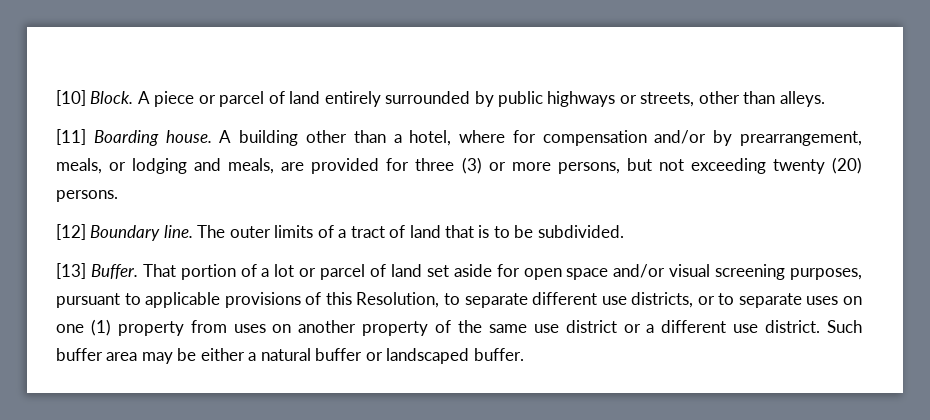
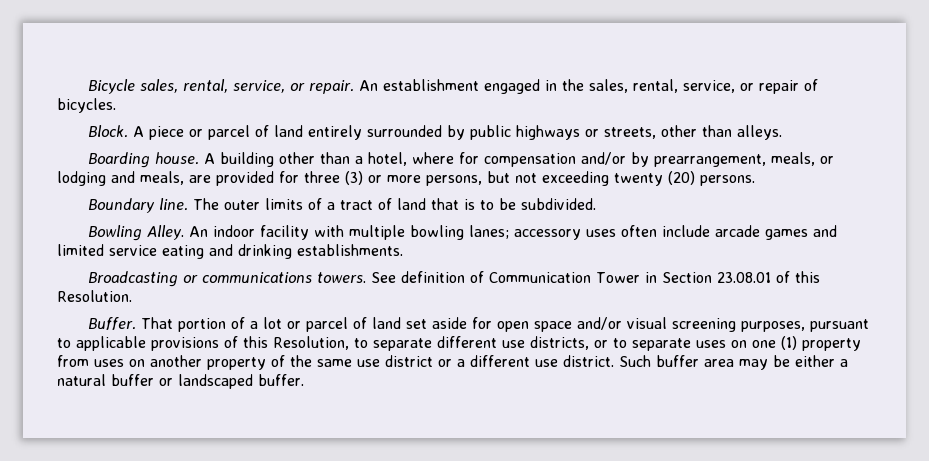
- [10] Block.
+ Bicycle sales, rental, service, or repair. An establishment engaged in the sales, rental, service, or repair of bicycles.
+ Block.
- [11] Boarding house.
+ Boarding house.
- [12] Boundary line.
+ Boundary line.
- [13] Buffer.
+ Bowling Alley. An indoor facility with multiple bowling lanes; accessory uses often include arcade games and limited service eating and drinking establishments.
+ Broadcasting or communications towers. See definition of Communication Tower in Section 23.08.01 of this Resolution.
+ Buffer.

